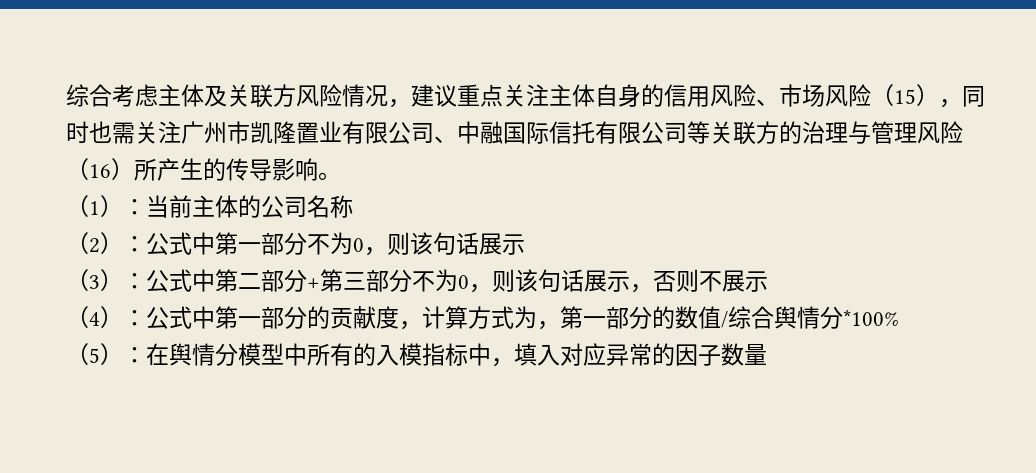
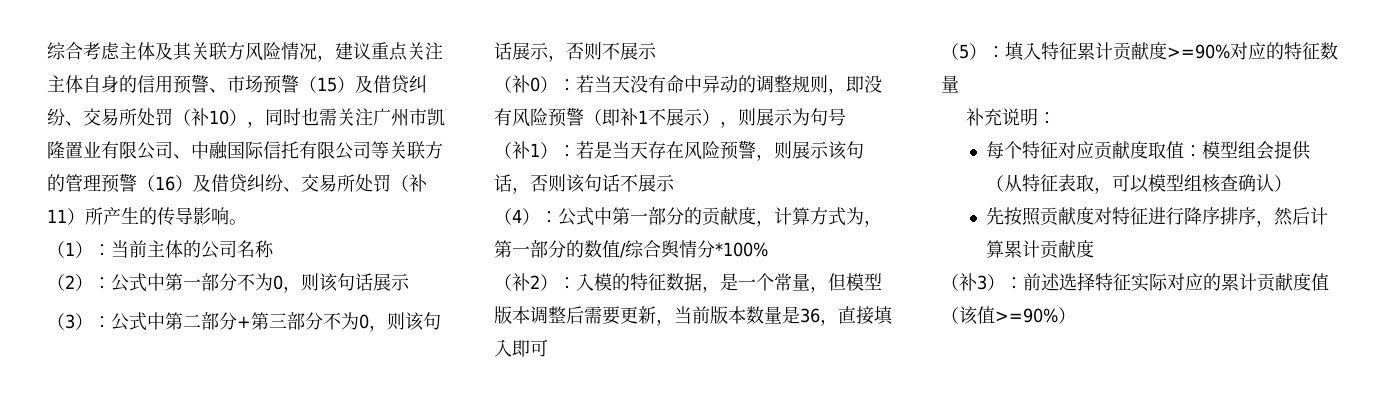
- 综合考虑主体及关联方风险情况，建议重点关注主体自身的信用风险、市场风险（15），同时也需关注广州市凯隆置业有限公司、中融国际信托有限公司等关联方的治理与管理风险（16）所产生的传导影响。
+ 综合考虑主体及其关联方风险情况，建议重点关注主体自身的信用预警、市场预警（15）及借贷纠纷、交易所处罚（补10），同时也需关注广州市凯隆置业有限公司、中融国际信托有限公司等关联方的管理预警（16）及借贷纠纷、交易所处罚（补11）所产生的传导影响。
+ （补0）：若当天没有命中异动的调整规则，即没有风险预警（即补1不展示），则展示为句号
+ （补1）：若是当天存在风险预警，则展示该句话，否则该句话不展示
- （5）：在舆情分模型中所有的入模指标中，填入对应异常的因子数量
+ （补2）：入模的特征数据，是一个常量，但模型版本调整后需要更新，当前版本数量是36，直接填入即可
+ （5）：填入特征累计贡献度>=90%对应的特征数量
+ 补充说明：
+ 每个特征对应贡献度取值：模型组会提供（从特征表取，可以模型组核查确认）
+ 先按照贡献度对特征进行降序排序，然后计算累计贡献度
+ （补3）：前述选择特征实际对应的累计贡献度值（该值>=90%）

